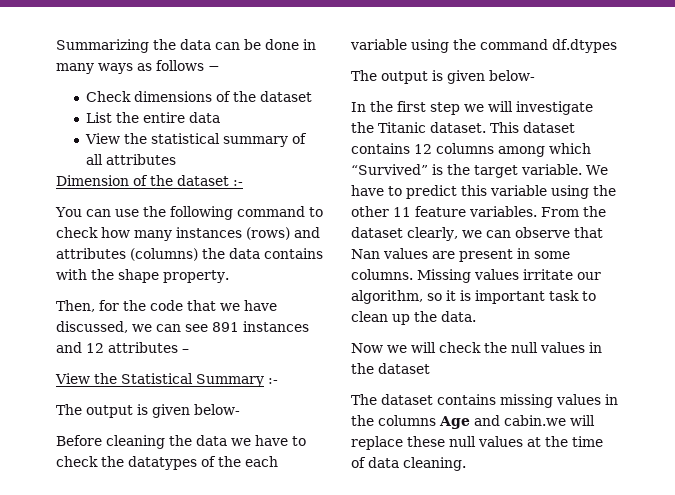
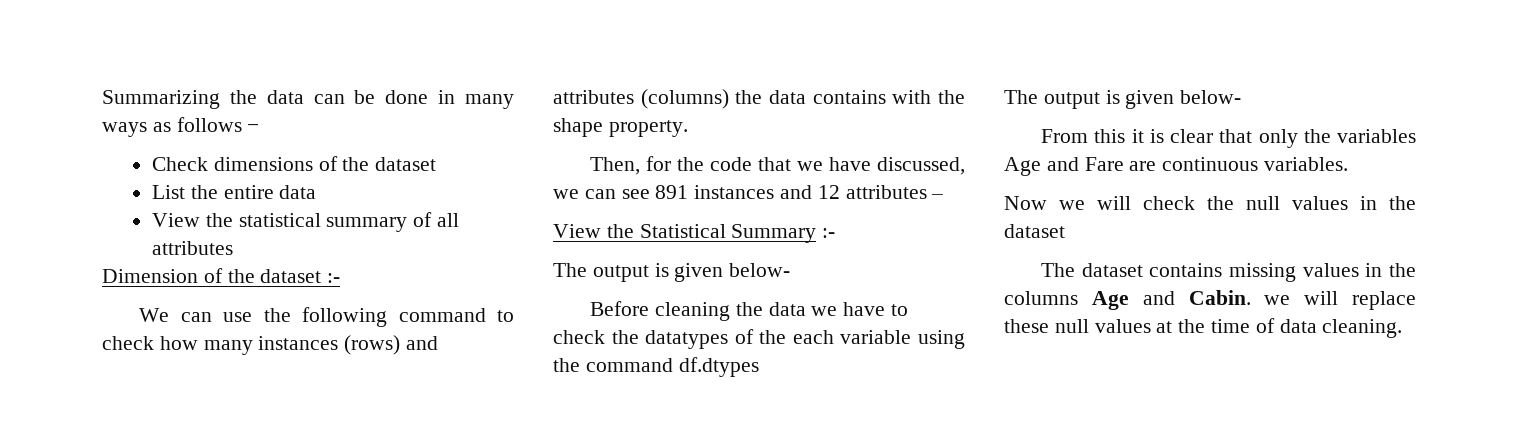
- You can use the following command to check how many instances (rows) and attributes (columns) the data contains with the shape property.
+ We can use the following command to check how many instances (rows) and attributes (columns) the data contains with the shape property.
- In the first step we will investigate the Titanic dataset. This dataset contains 12 columns among which “Survived” is the target variable. We have to predict this variable using the other 11 feature variables. From the dataset clearly, we can observe that Nan values are present in some columns. Missing values irritate our algorithm, so it is important task to clean up the data.
+ From this it is clear that only the variables Age and Fare are continuous variables.
- The dataset contains missing values in the columns Age and cabin.we will replace these null values at the time of data cleaning.
+ The dataset contains missing values in the columns Age and Cabin. we will replace these null values at the time of data cleaning.

